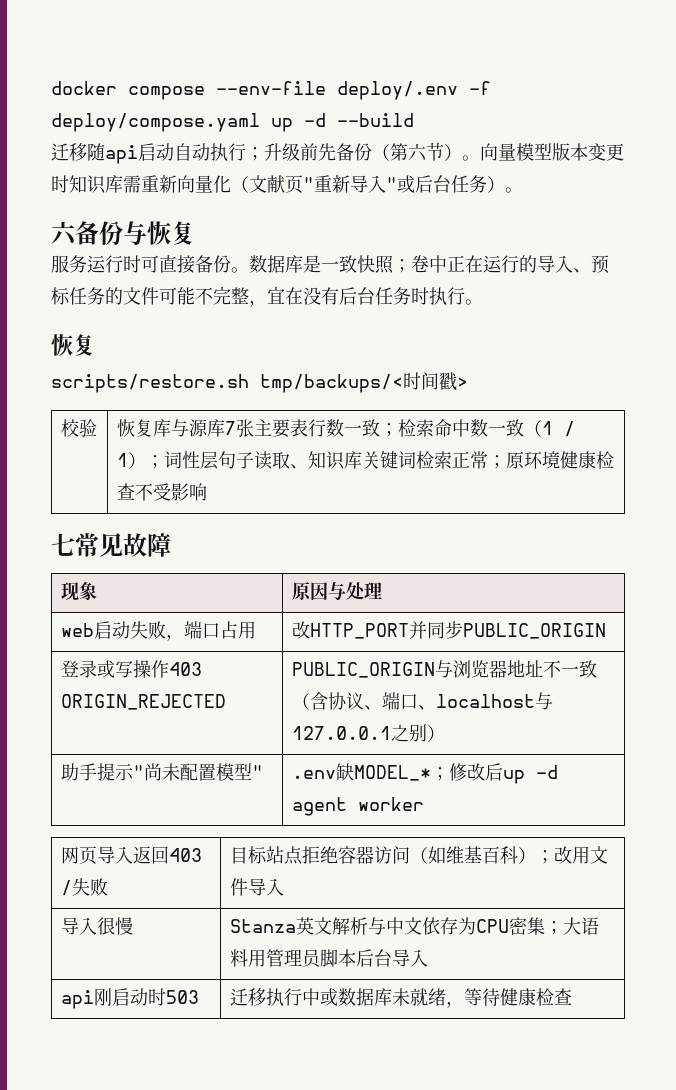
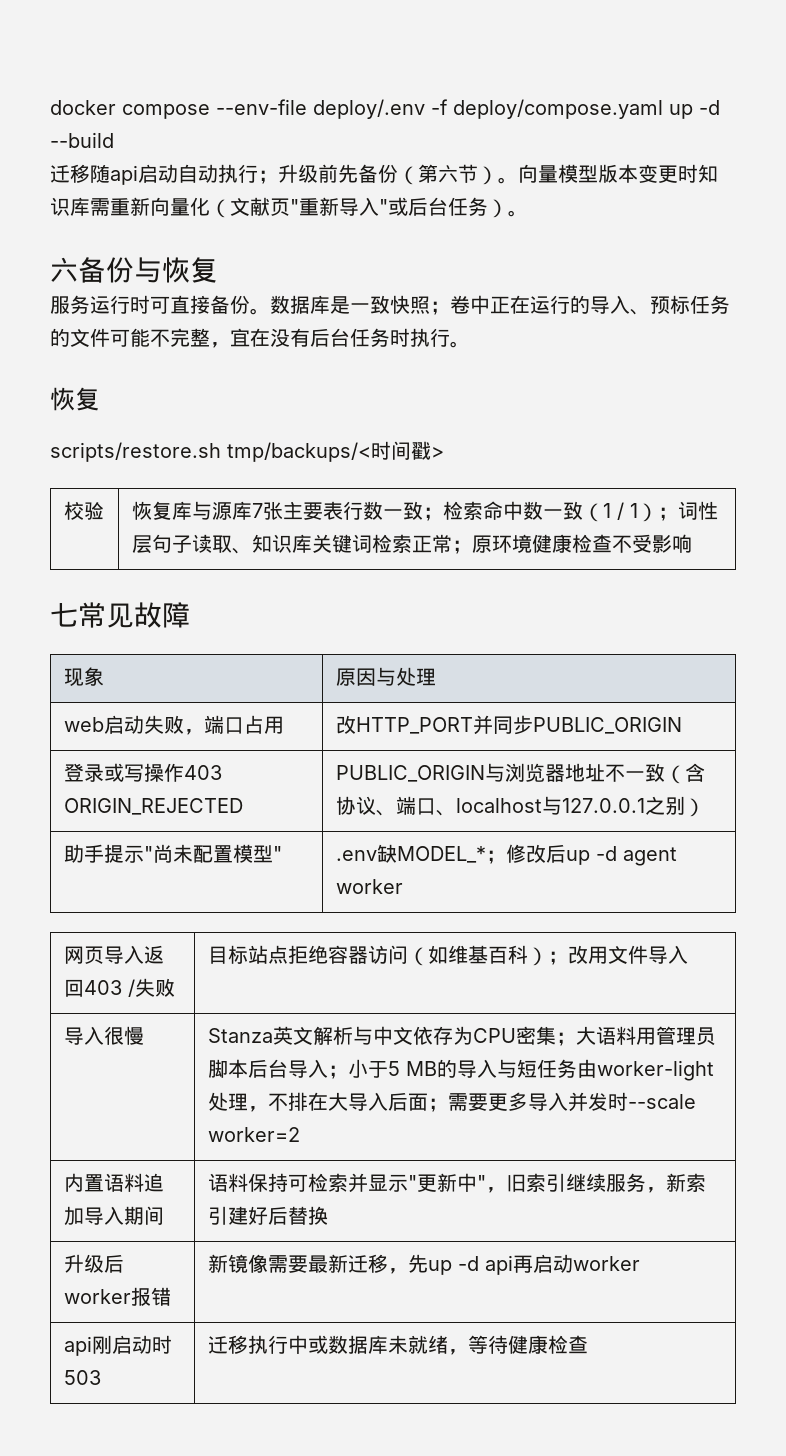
- 导入很慢 | Stanza英文解析与中文依存为CPU密集；大语料用管理员脚本后台导入
+ 导入很慢 | Stanza英文解析与中文依存为CPU密集；大语料用管理员脚本后台导入；小于5 MB的导入与短任务由worker-light处理，不排在大导入后面；需要更多导入并发时--scale worker=2
+ 内置语料追加导入期间 | 语料保持可检索并显示"更新中"，旧索引继续服务，新索引建好后替换
+ 升级后worker报错 | 新镜像需要最新迁移，先up -d api再启动worker

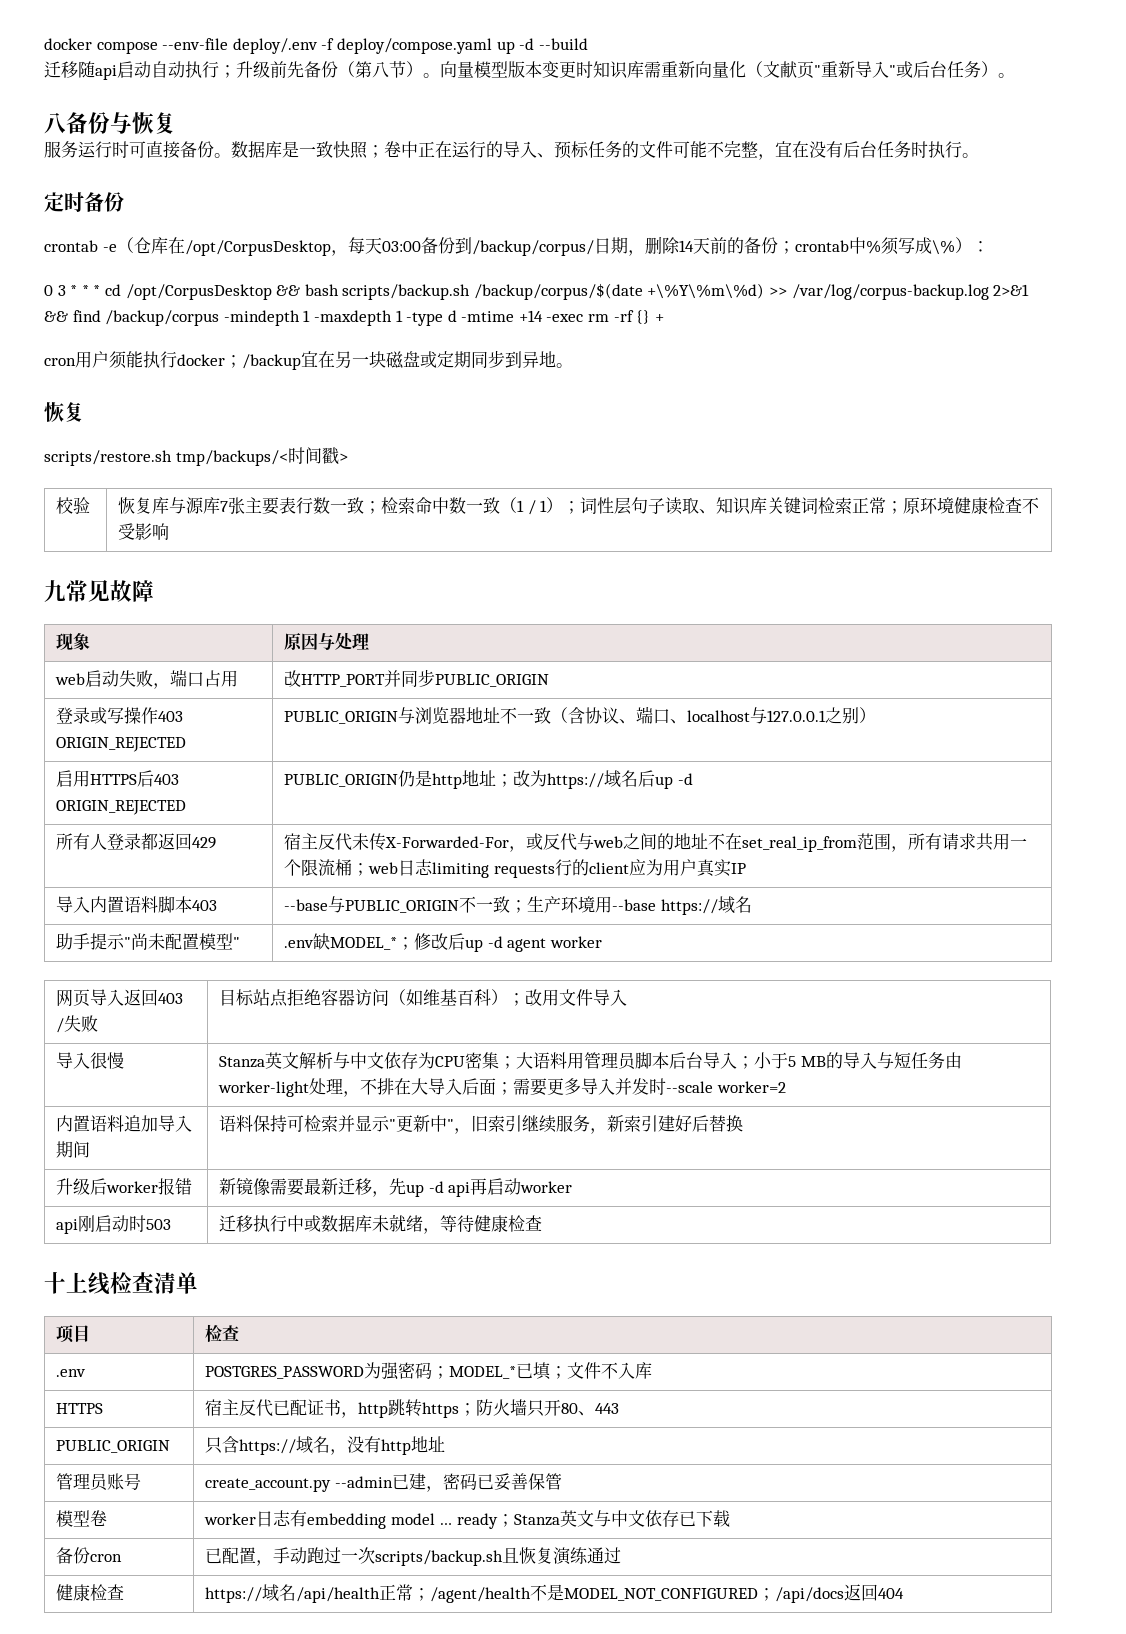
- 迁移随api启动自动执行；升级前先备份（第六节）。
+ 迁移随api启动自动执行；升级前先备份（第八节）。
- 六备份与恢复
+ 八备份与恢复
+ 定时备份
+ crontab -e（仓库在/opt/CorpusDesktop，每天03:00备份到/backup/corpus/日期，删除14天前的备份；crontab中%须写成\%）：
+ 0 3 * * * cd /opt/CorpusDesktop && bash scripts/backup.sh /backup/corpus/$(date +\%Y\%m\%d) >> /var/log/corpus-backup.log 2>&1 && find /backup/corpus -mindepth 1 -maxdepth 1 -type d -mtime +14 -exec rm -rf {} +
+ cron用户须能执行docker；/backup宜在另一块磁盘或定期同步到异地。
- 七常见故障
+ 九常见故障
+ 启用HTTPS后403 ORIGIN_REJECTED | PUBLIC_ORIGIN仍是http地址；改为https://域名后up -d
+ 所有人登录都返回429 | 宿主反代未传X-Forwarded-For，或反代与web之间的地址不在set_real_ip_from范围，所有请求共用一个限流桶；web日志limiting requests行的client应为用户真实IP
+ 导入内置语料脚本403 | --base与PUBLIC_ORIGIN不一致；生产环境用--base https://域名
+ 十上线检查清单
+ 项目 | 检查
+ .env | POSTGRES_PASSWORD为强密码；MODEL_*已填；文件不入库
+ HTTPS | 宿主反代已配证书，http跳转https；防火墙只开80、443
+ PUBLIC_ORIGIN | 只含https://域名，没有http地址
+ 管理员账号 | create_account.py --admin已建，密码已妥善保管
+ 模型卷 | worker日志有embedding model … ready；Stanza英文与中文依存已下载
+ 备份cron | 已配置，手动跑过一次scripts/backup.sh且恢复演练通过
+ 健康检查 | https://域名/api/health正常；/agent/health不是MODEL_NOT_CONFIGURED；/api/docs返回404

